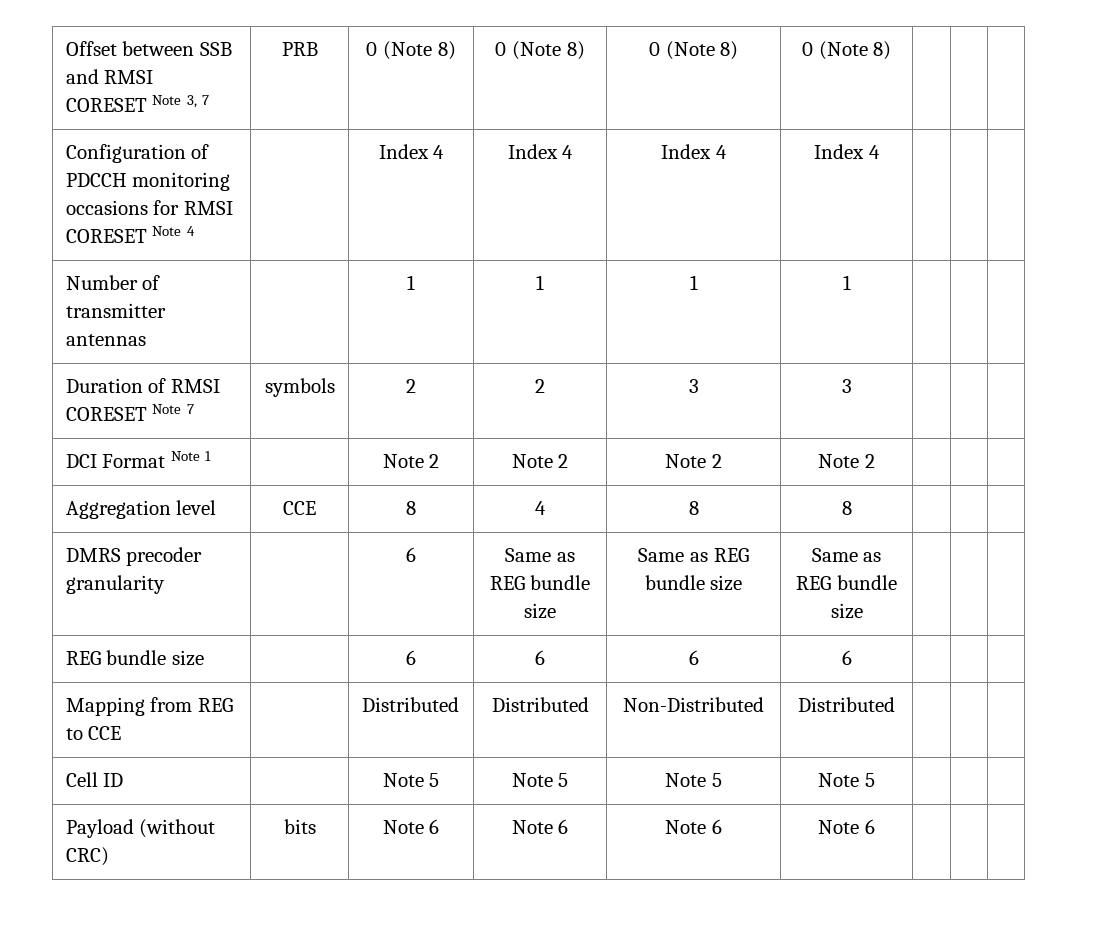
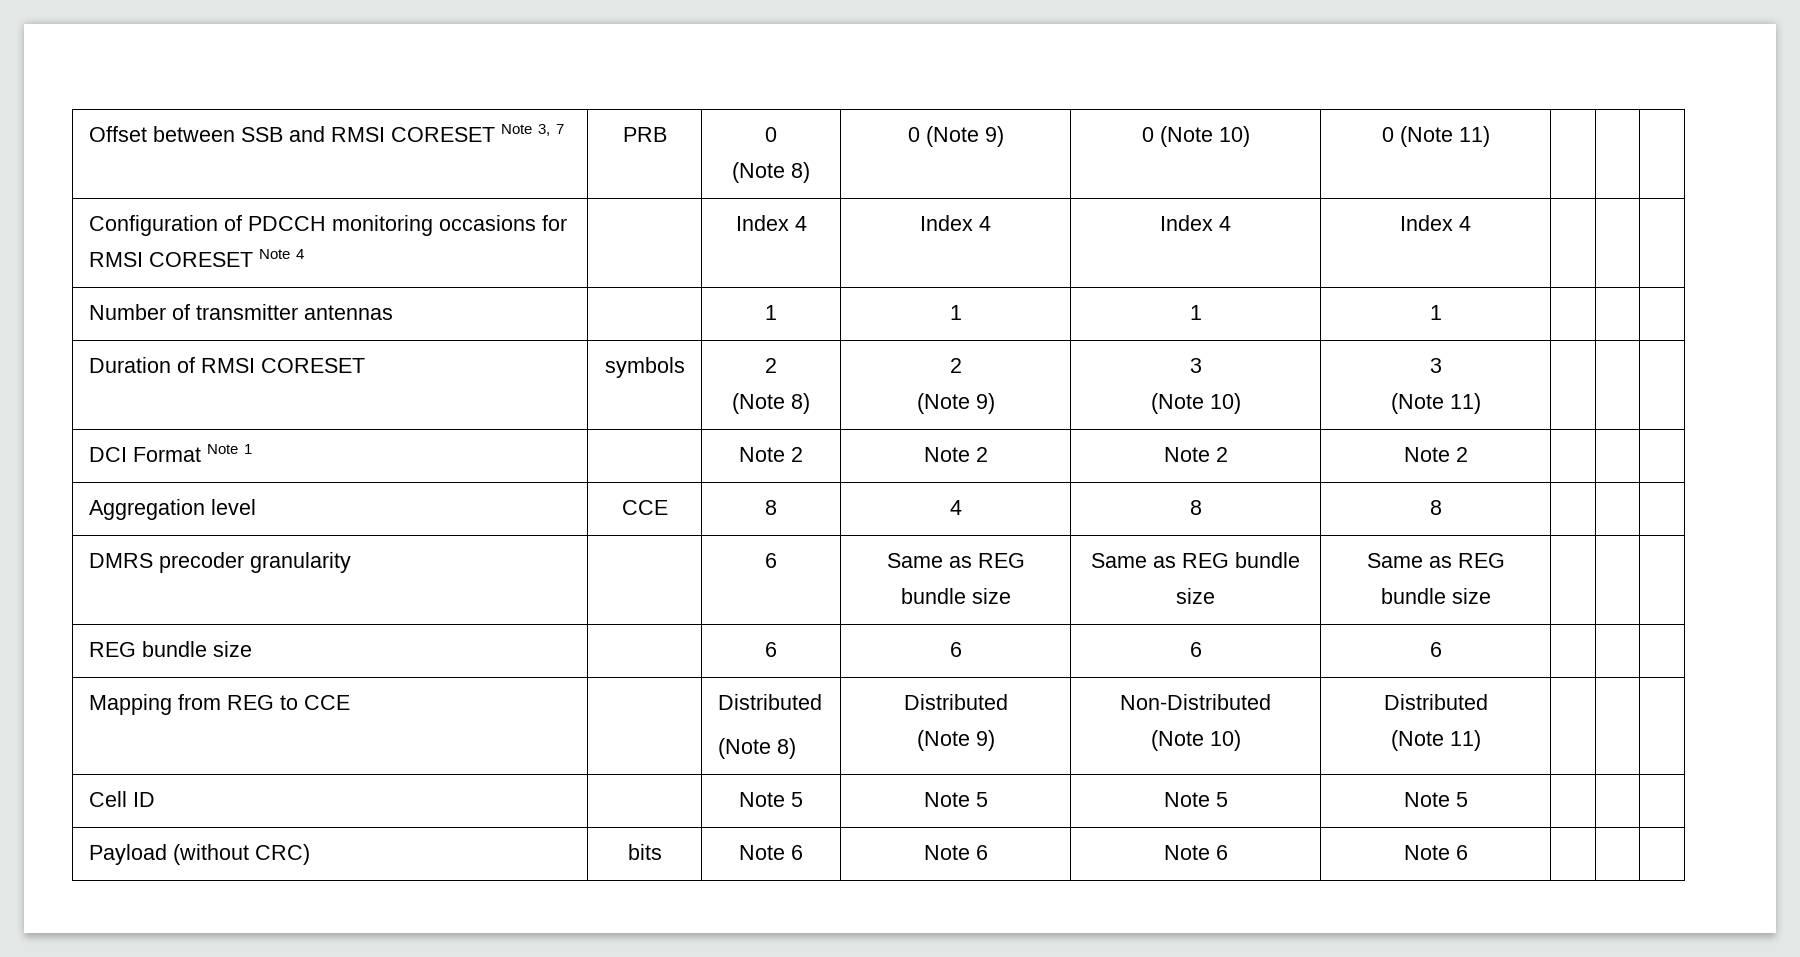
- Offset between SSB and RMSI CORESET Note 3, 7 | PRB | 0 (Note 8) | 0 (Note 8) | 0 (Note 8) | 0 (Note 8) | | |
+ Offset between SSB and RMSI CORESET Note 3, 7 | PRB | 0
+ (Note 8) | 0 (Note 9) | 0 (Note 10) | 0 (Note 11) | | |
- Duration of RMSI CORESET Note 7 | symbols | 2 | 2 | 3 | 3 | | |
+ Duration of RMSI CORESET | symbols | 2
+ (Note 8) | 2
+ (Note 9) | 3
+ (Note 10) | 3
+ (Note 11) | | |
- Mapping from REG to CCE | | Distributed | Distributed | Non-Distributed | Distributed | | |
+ Mapping from REG to CCE | | Distributed
+ (Note 8) | Distributed
+ (Note 9) | Non-Distributed
+ (Note 10) | Distributed
+ (Note 11) | | |

